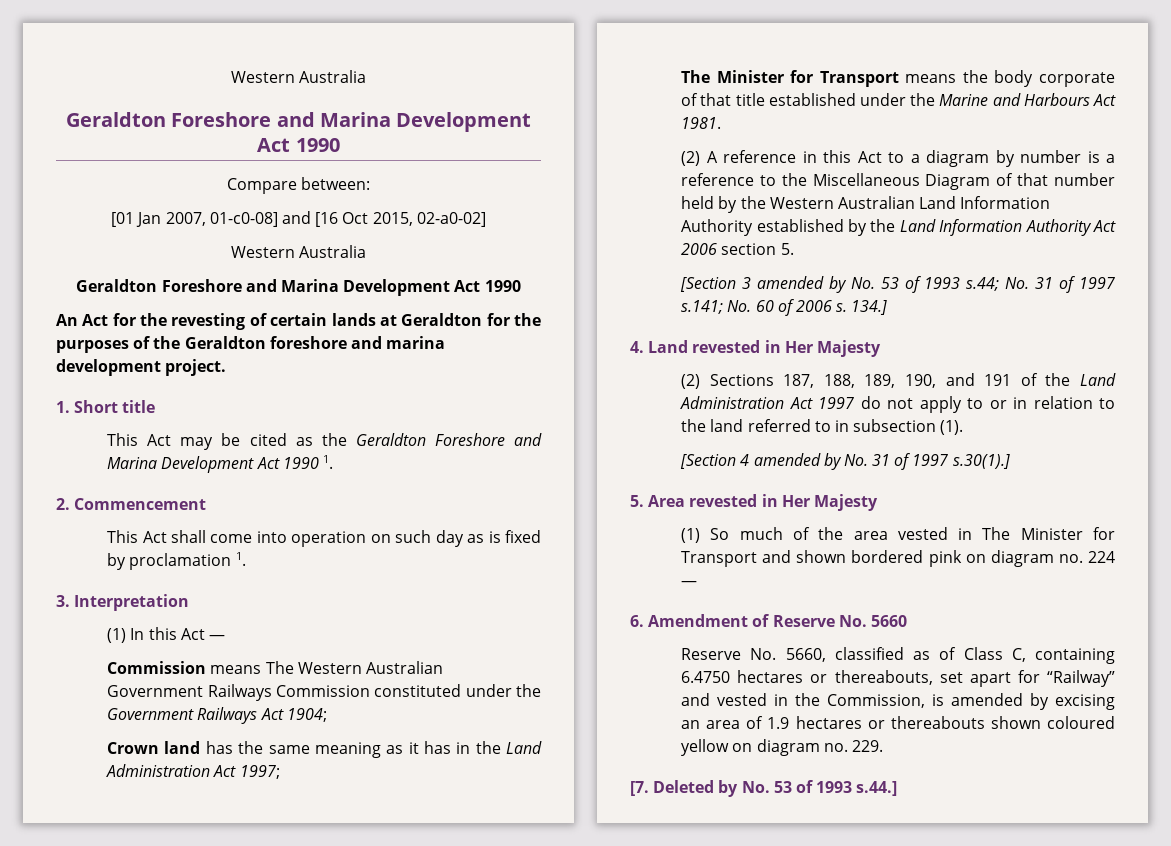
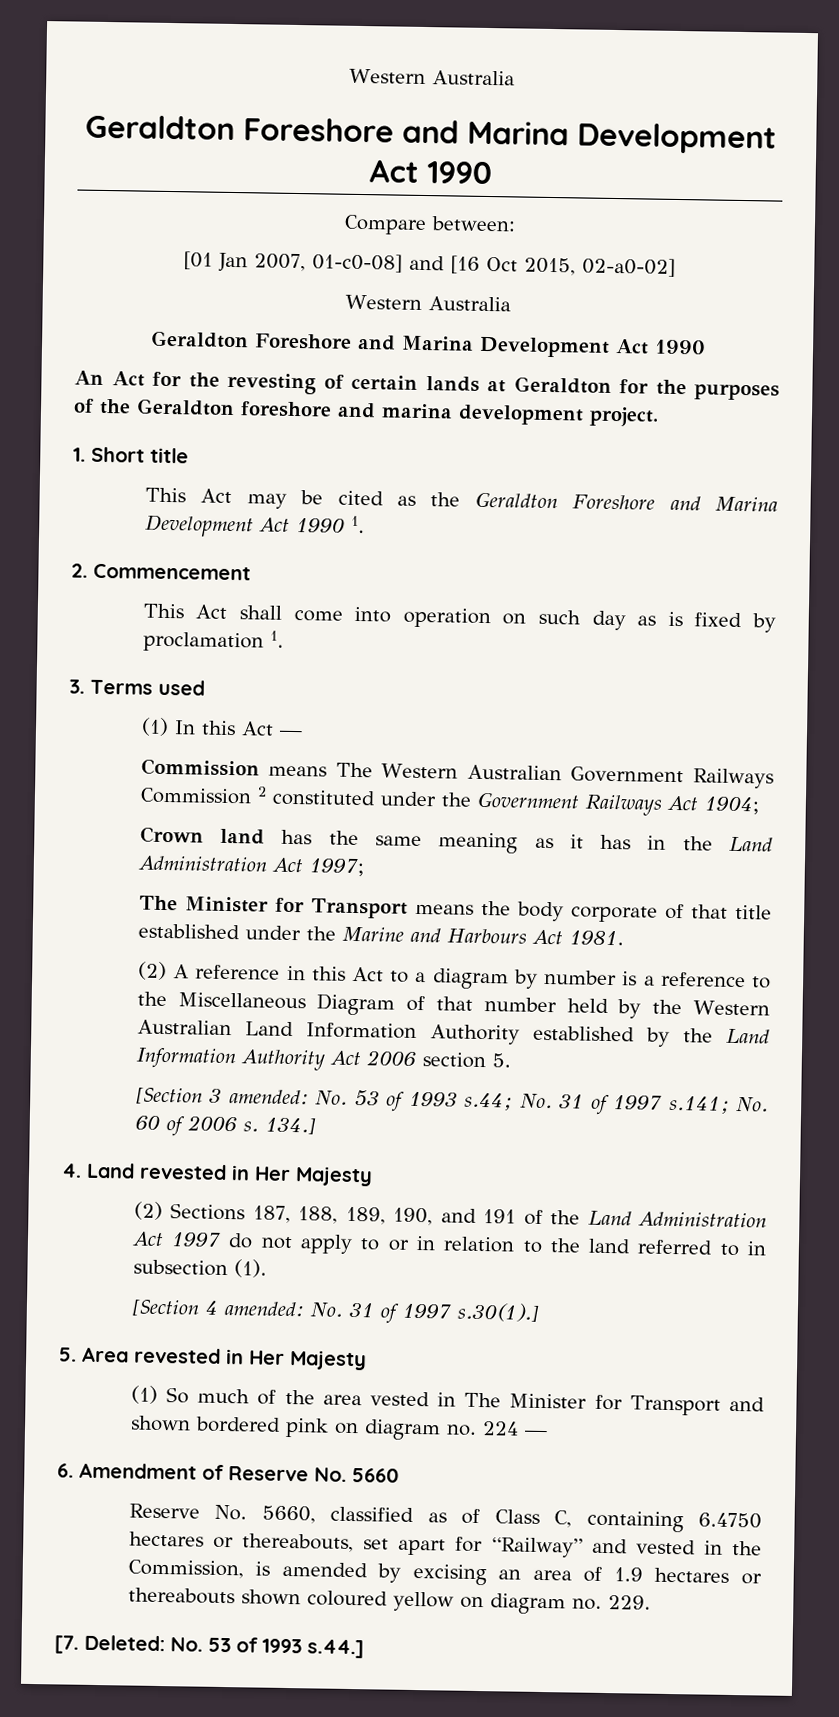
- 3. Interpretation
+ 3. Terms used
- Commission means The Western Australian Government Railways Commission constituted under the Government Railways Act 1904;
+ Commission means The Western Australian Government Railways Commission 2 constituted under the Government Railways Act 1904;
- [Section 3 amended by No. 53 of 1993 s.44; No. 31 of 1997 s.141; No. 60 of 2006 s.
+ [Section 3 amended: No. 53 of 1993 s.44; No. 31 of 1997 s.141; No. 60 of 2006 s.
- [Section 4 amended by No. 31 of 1997 s.30(1).]
+ [Section 4 amended: No. 31 of 1997 s.30(1).]
- [7. Deleted by No. 53 of 1993 s.44.]
+ [7. Deleted: No. 53 of 1993 s.44.]

